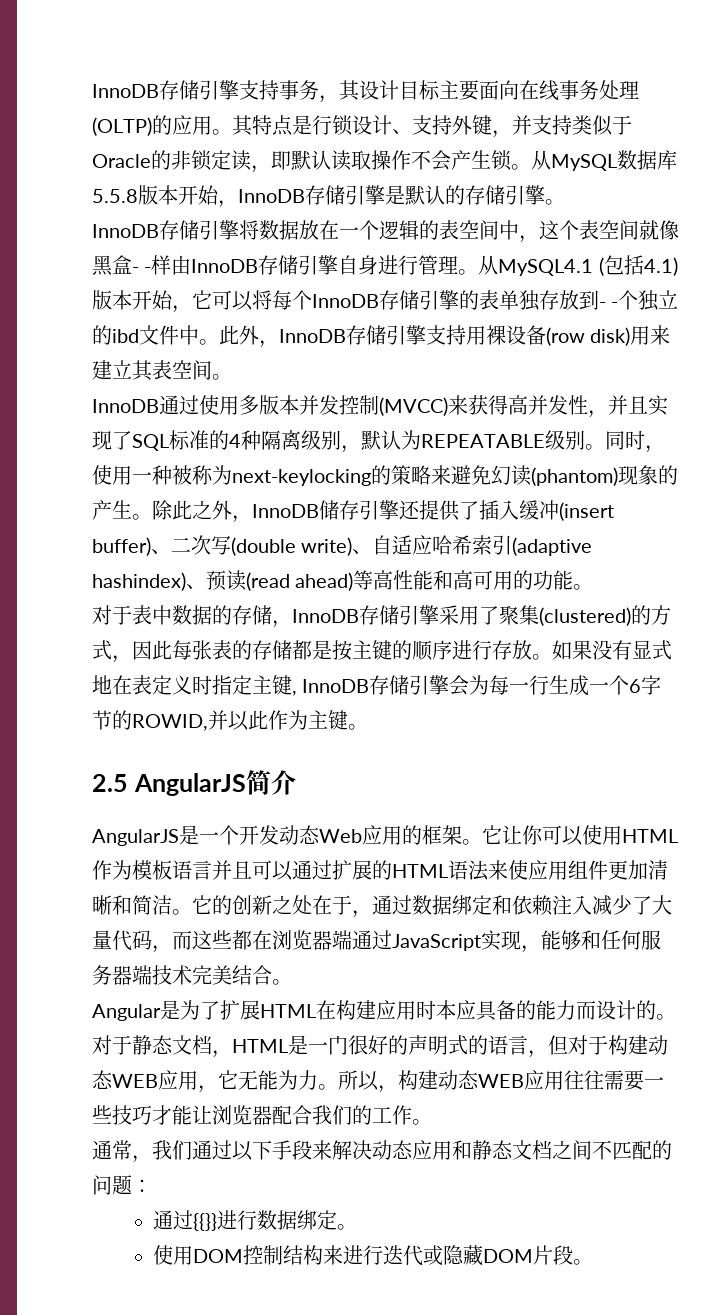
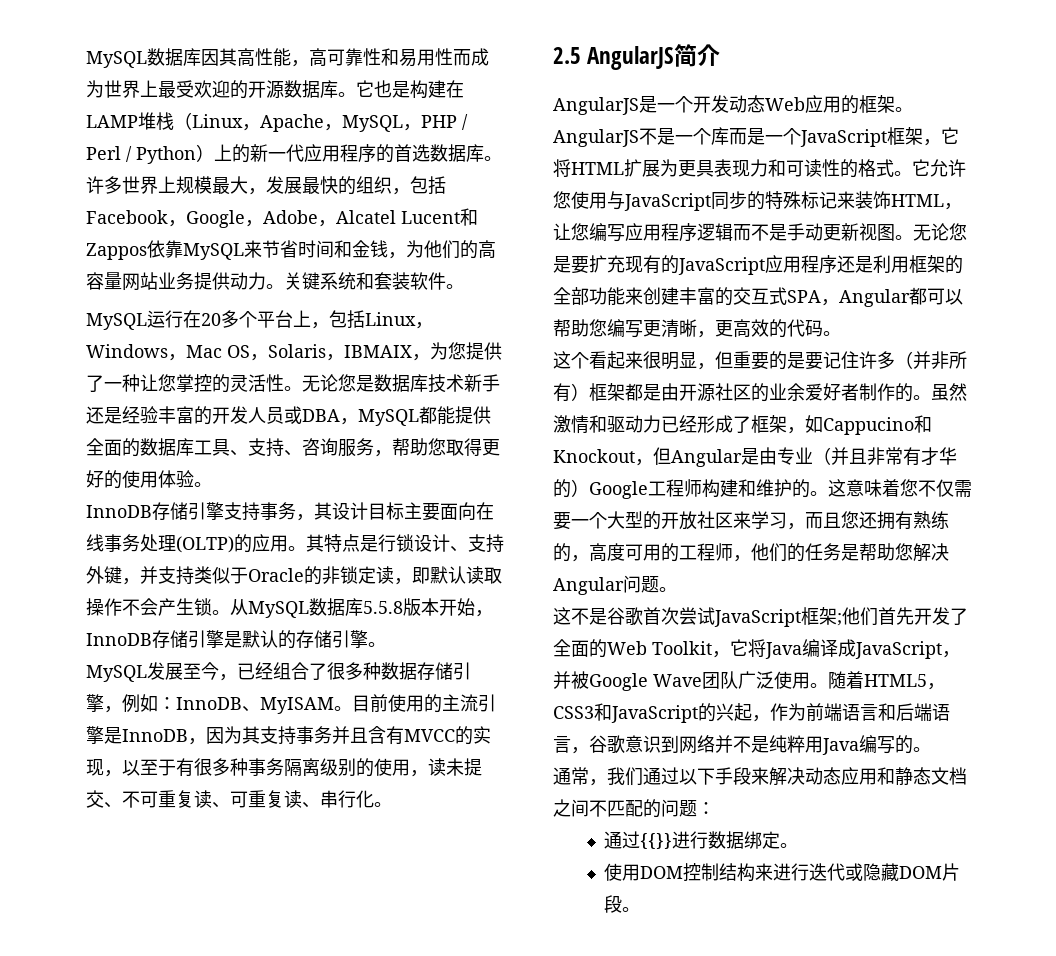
+ MySQL数据库因其高性能，高可靠性和易用性而成为世界上最受欢迎的开源数据库。它也是构建在LAMP堆栈（Linux，Apache，MySQL，PHP / Perl / Python）上的新一代应用程序的首选数据库。许多世界上规模最大，发展最快的组织，包括Facebook，Google，Adobe，Alcatel Lucent和Zappos依靠MySQL来节省时间和金钱，为他们的高容量网站业务提供动力。关键系统和套装软件。
+ MySQL运行在20多个平台上，包括Linux，Windows，Mac OS，Solaris，IBMAIX，为您提供了一种让您掌控的灵活性。无论您是数据库技术新手还是经验丰富的开发人员或DBA，MySQL都能提供全面的数据库工具、支持、咨询服务，帮助您取得更好的使用体验。
- InnoDB存储引擎将数据放在一个逻辑的表空间中，这个表空间就像黑盒- -样由InnoDB存储引擎自身进行管理。从MySQL4.1 (包括4.1)版本开始，它可以将每个InnoDB存储引擎的表单独存放到- -个独立的ibd文件中。此外，InnoDB存储引擎支持用裸设备(row disk)用来建立其表空间。
- InnoDB通过使用多版本并发控制(MVCC)来获得高并发性，并且实现了SQL标准的4种隔离级别，默认为REPEATABLE级别。同时，使用一种被称为next-keylocking的策略来避免幻读(phantom)现象的产生。除此之外，InnoDB储存引擎还提供了插入缓冲(insert buffer)、二次写(double write)、自适应哈希索引(adaptive hashindex)、预读(read ahead)等高性能和高可用的功能。
- 对于表中数据的存储，InnoDB存储引擎采用了聚集(clustered)的方式，因此每张表的存储都是按主键的顺序进行存放。如果没有显式地在表定义时指定主键, InnoDB存储引擎会为每一行生成一个6字节的ROWID,并以此作为主键。
+ MySQL发展至今，已经组合了很多种数据存储引擎，例如：InnoDB、MyISAM。目前使用的主流引擎是InnoDB，因为其支持事务并且含有MVCC的实现，以至于有很多种事务隔离级别的使用，读未提交、不可重复读、可重复读、串行化。
- 它让你可以使用HTML作为模板语言并且可以通过扩展的HTML语法来使应用组件更加清晰和简洁。它的创新之处在于，通过数据绑定和依赖注入减少了大量代码，而这些都在浏览器端通过JavaScript实现，能够和任何服务器端技术完美结合。
- Angular是为了扩展HTML在构建应用时本应具备的能力而设计的。对于静态文档，HTML是一门很好的声明式的语言，但对于构建动态WEB应用，它无能为力。所以，构建动态WEB应用往往需要一些技巧才能让浏览器配合我们的工作。
+ AngularJS不是一个库而是一个JavaScript框架，它将HTML扩展为更具表现力和可读性的格式。它允许您使用与JavaScript同步的特殊标记来装饰HTML，让您编写应用程序逻辑而不是手动更新视图。无论您是要扩充现有的JavaScript应用程序还是利用框架的全部功能来创建丰富的交互式SPA，Angular都可以帮助您编写更清晰，更高效的代码。
+ 这个看起来很明显，但重要的是要记住许多（并非所有）框架都是由开源社区的业余爱好者制作的。虽然激情和驱动力已经形成了框架，如Cappucino和Knockout，但Angular是由专业（并且非常有才华的）Google工程师构建和维护的。这意味着您不仅需要一个大型的开放社区来学习，而且您还拥有熟练的，高度可用的工程师，他们的任务是帮助您解决Angular问题。
+ 这不是谷歌首次尝试JavaScript框架;他们首先开发了全面的Web Toolkit，它将Java编译成JavaScript，并被Google Wave团队广泛使用。随着HTML5，CSS3和JavaScript的兴起，作为前端语言和后端语言，谷歌意识到网络并不是纯粹用Java编写的。

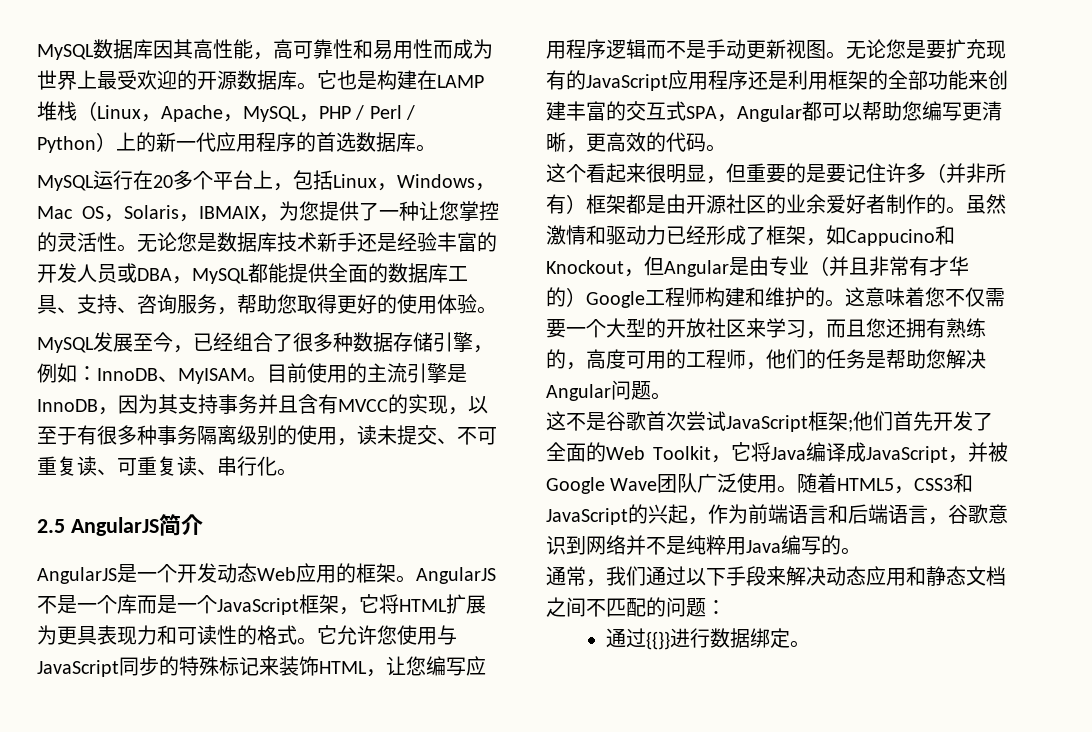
- 许多世界上规模最大，发展最快的组织，包括Facebook，Google，Adobe，Alcatel Lucent和Zappos依靠MySQL来节省时间和金钱，为他们的高容量网站业务提供动力。关键系统和套装软件。
- InnoDB存储引擎支持事务，其设计目标主要面向在线事务处理(OLTP)的应用。其特点是行锁设计、支持外键，并支持类似于Oracle的非锁定读，即默认读取操作不会产生锁。从MySQL数据库5.5.8版本开始，InnoDB存储引擎是默认的存储引擎。
- 使用DOM控制结构来进行迭代或隐藏DOM片段。

